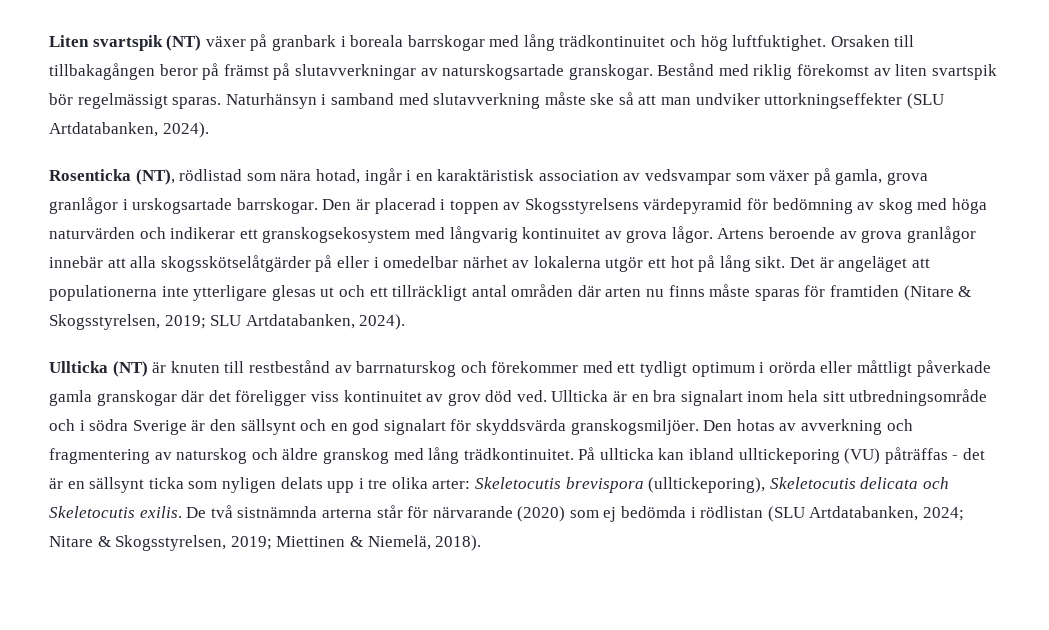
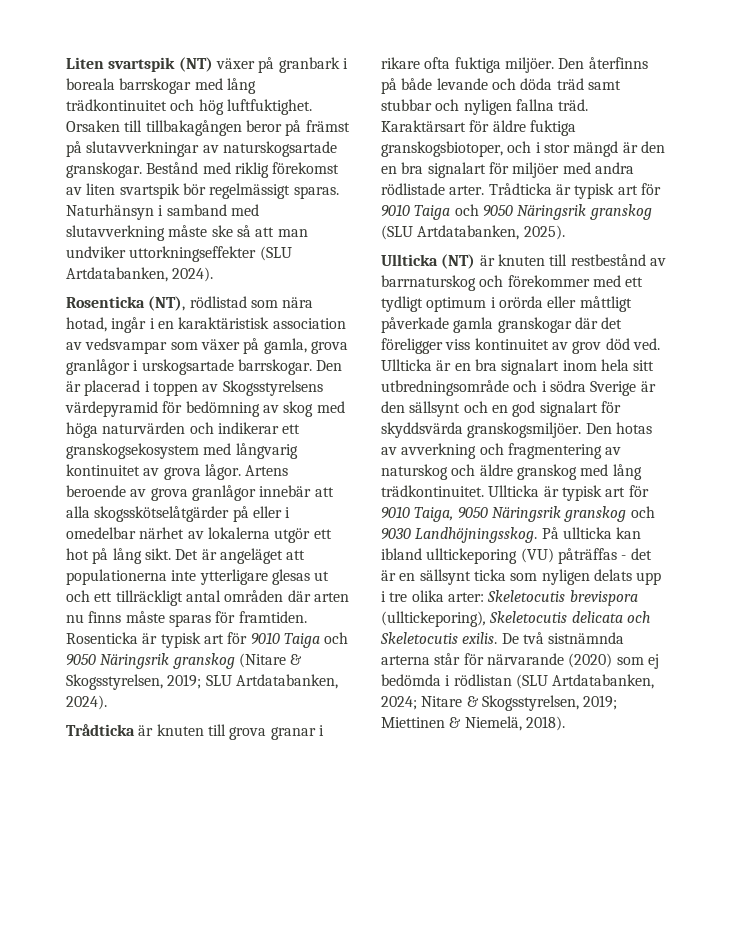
- Det är angeläget att populationerna inte ytterligare glesas ut och ett tillräckligt antal områden där arten nu finns måste sparas för framtiden (Nitare & Skogsstyrelsen, 2019; SLU Artdatabanken, 2024).
+ Det är angeläget att populationerna inte ytterligare glesas ut och ett tillräckligt antal områden där arten nu finns måste sparas för framtiden. Rosenticka är typisk art för 9010 Taiga och 9050 Näringsrik granskog (Nitare & Skogsstyrelsen, 2019; SLU Artdatabanken, 2024).
+ Trådticka är knuten till grova granar i rikare ofta fuktiga miljöer. Den återfinns på både levande och döda träd samt stubbar och nyligen fallna träd. Karaktärsart för äldre fuktiga granskogsbiotoper, och i stor mängd är den en bra signalart för miljöer med andra rödlistade arter. Trådticka är typisk art för 9010 Taiga och 9050 Näringsrik granskog (SLU Artdatabanken, 2025).
+ Ullticka är typisk art för 9010 Taiga, 9050 Näringsrik granskog och 9030 Landhöjningsskog.

